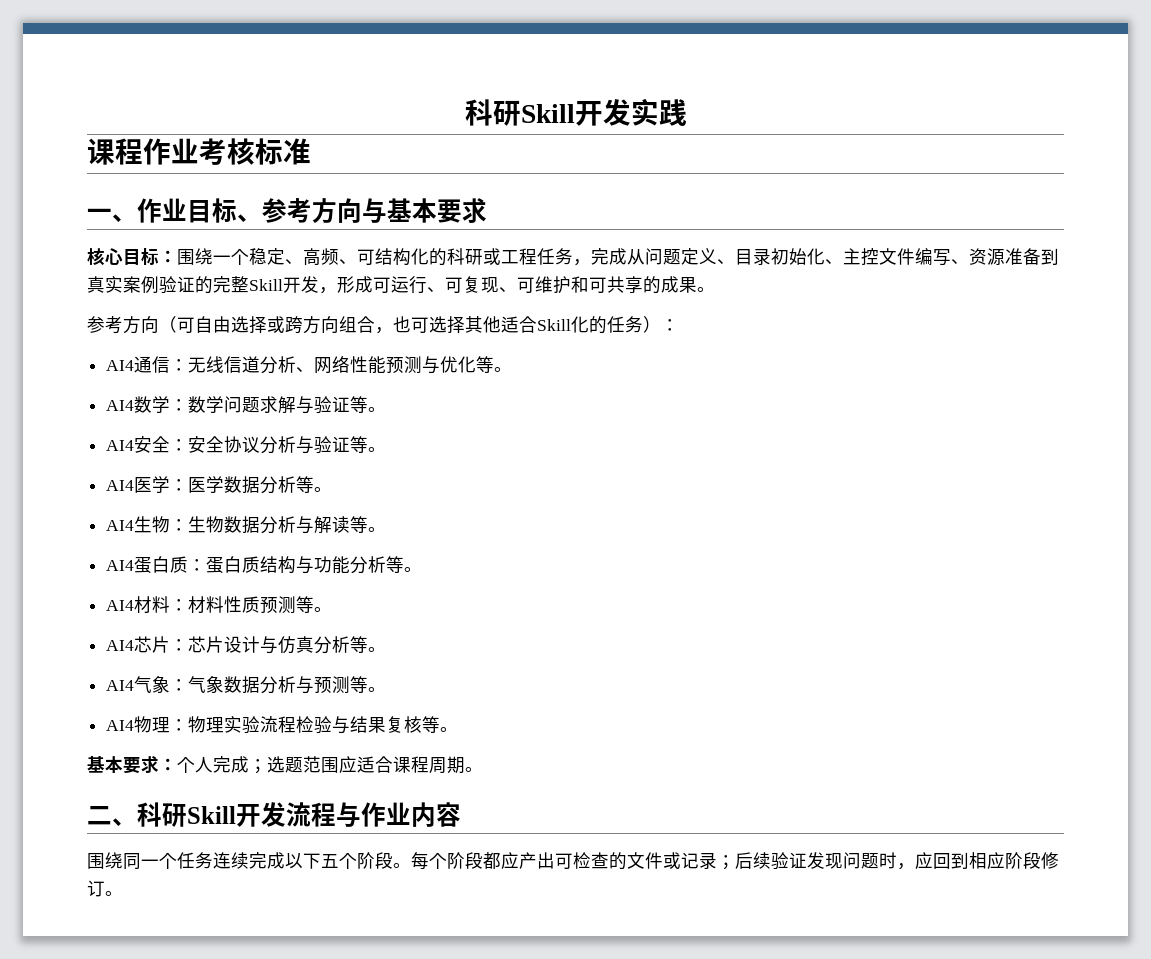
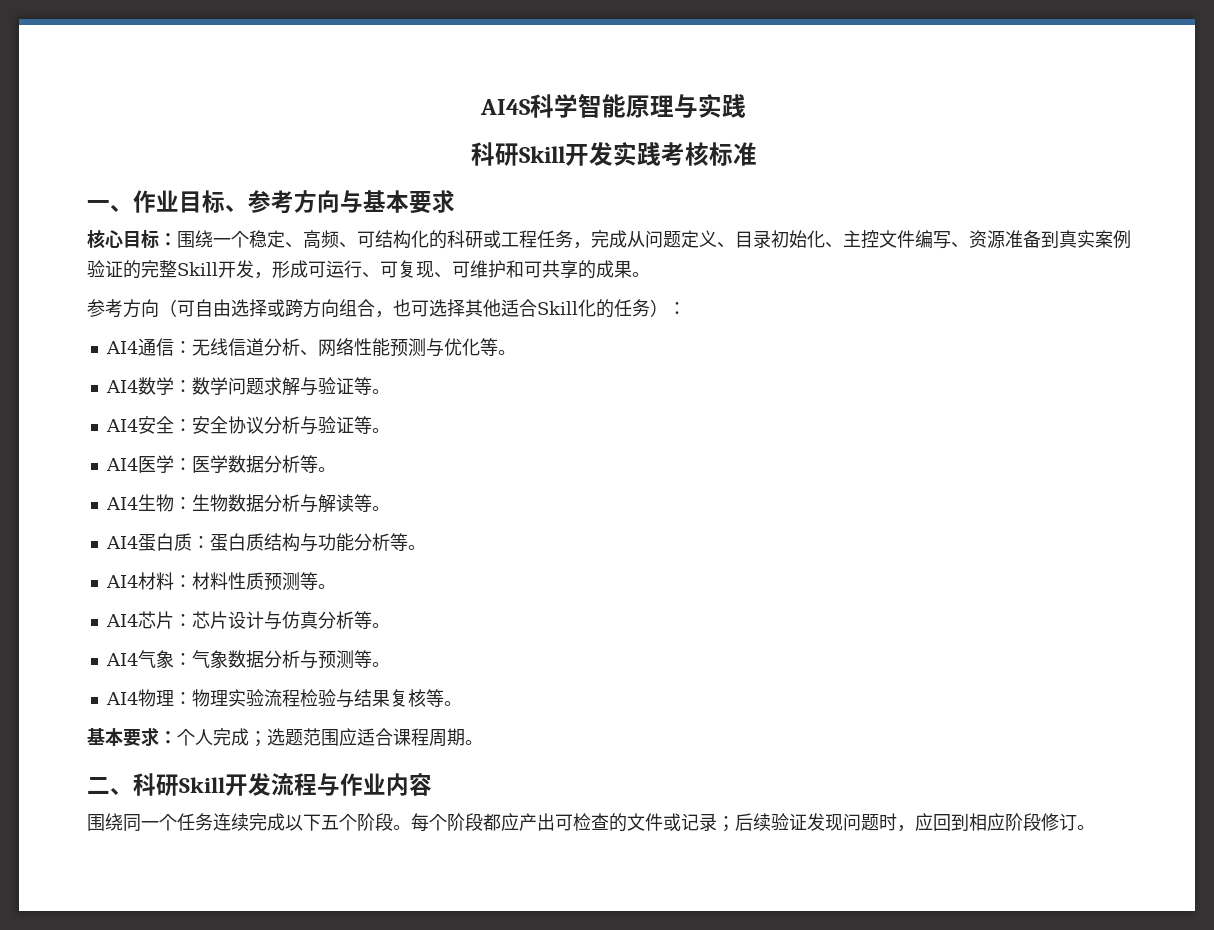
+ AI4S科学智能原理与实践
- 科研Skill开发实践
- 课程作业考核标准
+ 科研Skill开发实践考核标准

